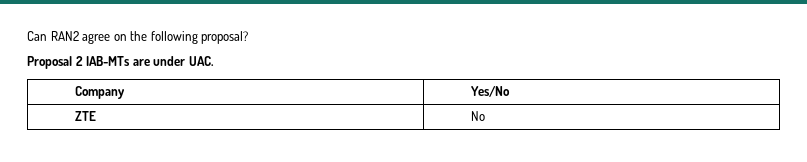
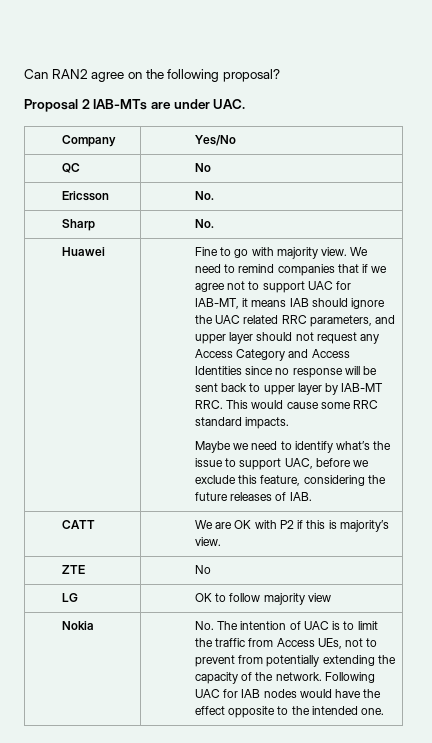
+ QC | No
+ Ericsson | No.
+ Sharp | No.
+ Huawei | Fine to go with majority view. We need to remind companies that if we agree not to support UAC for IAB-MT, it means IAB should ignore the UAC related RRC parameters, and upper layer should not request any Access Category and Access Identities since no response will be sent back to upper layer by IAB-MT RRC. This would cause some RRC standard impacts.
+ Maybe we need to identify what’s the issue to support UAC, before we exclude this feature, considering the future releases of IAB.
+ CATT | We are OK with P2 if this is majority’s view.
  ZTE | No
+ LG | OK to follow majority view
+ Nokia | No. The intention of UAC is to limit the traffic from Access UEs, not to prevent from potentially extending the capacity of the network. Following UAC for IAB nodes would have the effect opposite to the intended one.

